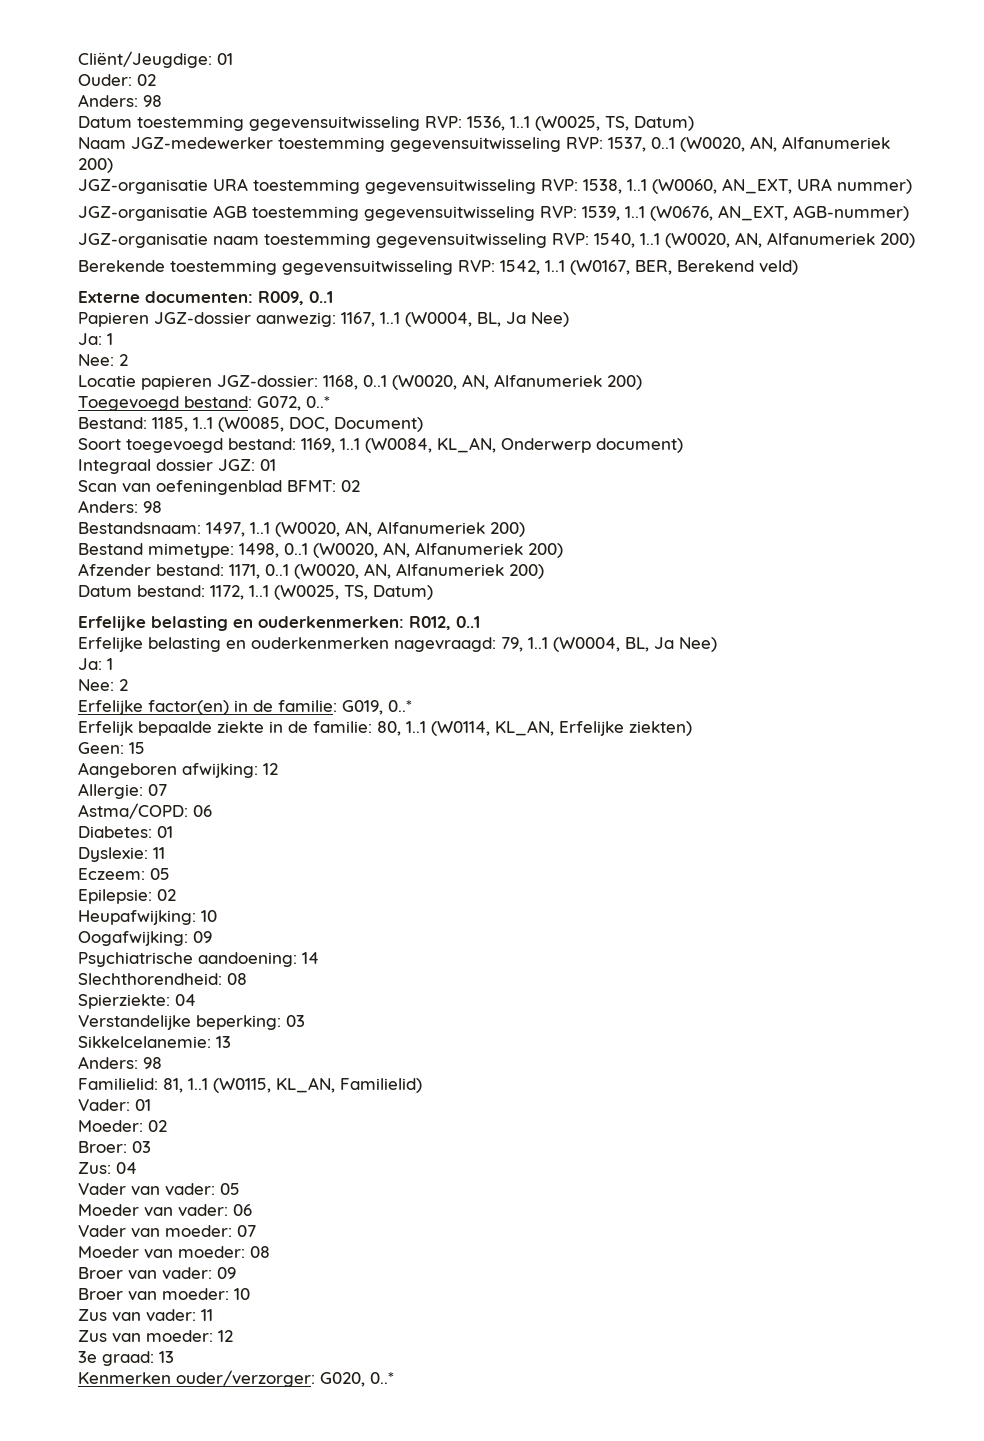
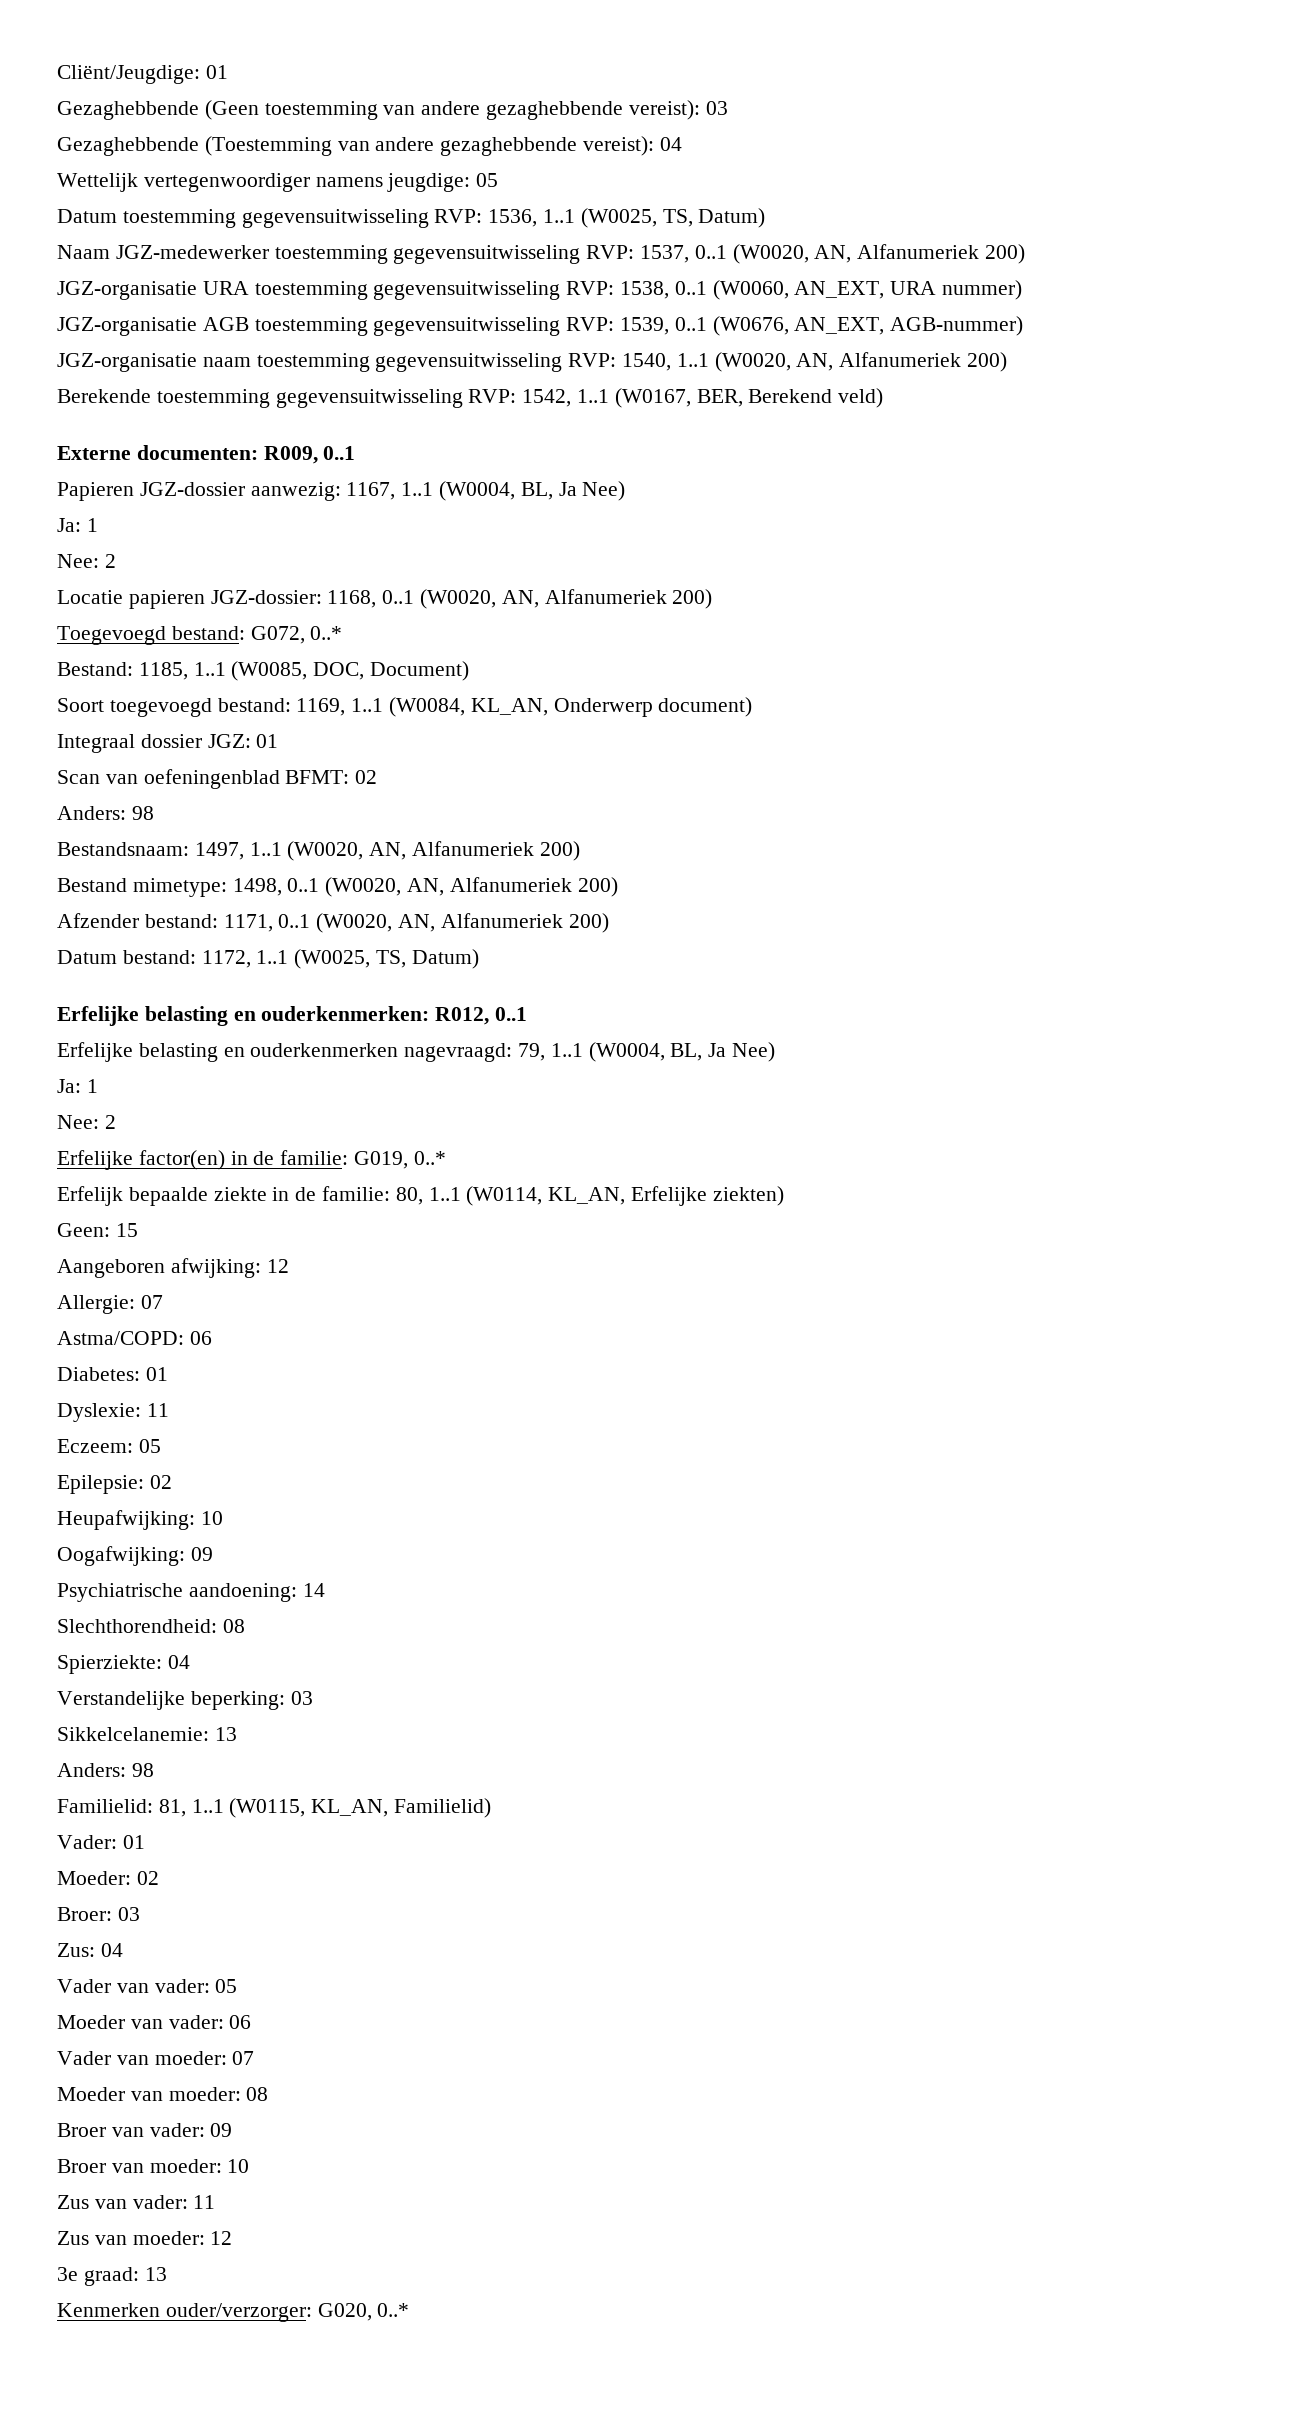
- Ouder: 02
- Anders: 98
+ Gezaghebbende (Geen toestemming van andere gezaghebbende vereist): 03
+ Gezaghebbende (Toestemming van andere gezaghebbende vereist): 04
+ Wettelijk vertegenwoordiger namens jeugdige: 05
- JGZ-organisatie URA toestemming gegevensuitwisseling RVP: 1538, 1..1 (W0060, AN_EXT, URA nummer)
+ JGZ-organisatie URA toestemming gegevensuitwisseling RVP: 1538, 0..1 (W0060, AN_EXT, URA nummer)
- JGZ-organisatie AGB toestemming gegevensuitwisseling RVP: 1539, 1..1 (W0676, AN_EXT, AGB-nummer)
+ JGZ-organisatie AGB toestemming gegevensuitwisseling RVP: 1539, 0..1 (W0676, AN_EXT, AGB-nummer)

